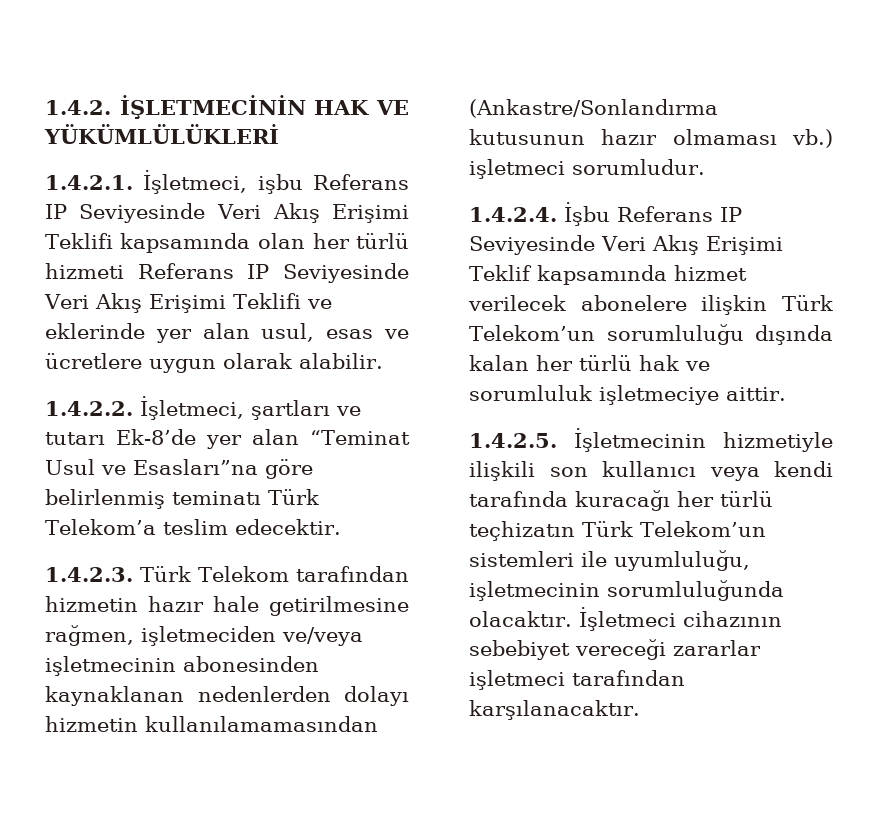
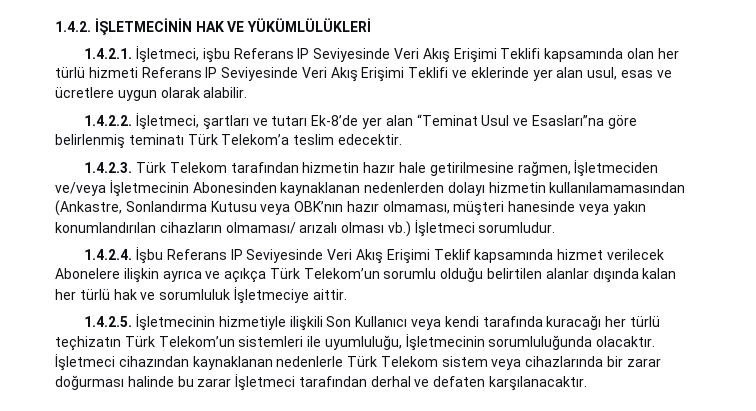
- 1.4.2.3. Türk Telekom tarafından hizmetin hazır hale getirilmesine rağmen, işletmeciden ve/veya işletmecinin abonesinden kaynaklanan nedenlerden dolayı hizmetin kullanılamamasından (Ankastre/Sonlandırma kutusunun hazır olmaması vb.) işletmeci sorumludur.
+ 1.4.2.3. Türk Telekom tarafından hizmetin hazır hale getirilmesine rağmen, İşletmeciden ve/veya İşletmecinin Abonesinden kaynaklanan nedenlerden dolayı hizmetin kullanılamamasından (Ankastre, Sonlandırma Kutusu veya OBK’nın hazır olmaması, müşteri hanesinde veya yakın konumlandırılan cihazların olmaması/ arızalı olması vb.) İşletmeci sorumludur.
- 1.4.2.4. İşbu Referans IP Seviyesinde Veri Akış Erişimi Teklif kapsamında hizmet verilecek abonelere ilişkin Türk Telekom’un sorumluluğu dışında kalan her türlü hak ve sorumluluk işletmeciye aittir.
+ 1.4.2.4. İşbu Referans IP Seviyesinde Veri Akış Erişimi Teklif kapsamında hizmet verilecek Abonelere ilişkin ayrıca ve açıkça Türk Telekom’un sorumlu olduğu belirtilen alanlar dışında kalan her türlü hak ve sorumluluk İşletmeciye aittir.
- 1.4.2.5. İşletmecinin hizmetiyle ilişkili son kullanıcı veya kendi tarafında kuracağı her türlü teçhizatın Türk Telekom’un sistemleri ile uyumluluğu, işletmecinin sorumluluğunda olacaktır.
+ 1.4.2.5. İşletmecinin hizmetiyle ilişkili Son Kullanıcı veya kendi tarafında kuracağı her türlü teçhizatın Türk Telekom’un sistemleri ile uyumluluğu, İşletmecinin sorumluluğunda olacaktır.
- İşletmeci cihazının sebebiyet vereceği zararlar işletmeci tarafından karşılanacaktır.
+ İşletmeci cihazından kaynaklanan nedenlerle Türk Telekom sistem veya cihazlarında bir zarar doğurması halinde bu zarar İşletmeci tarafından derhal ve defaten karşılanacaktır.

